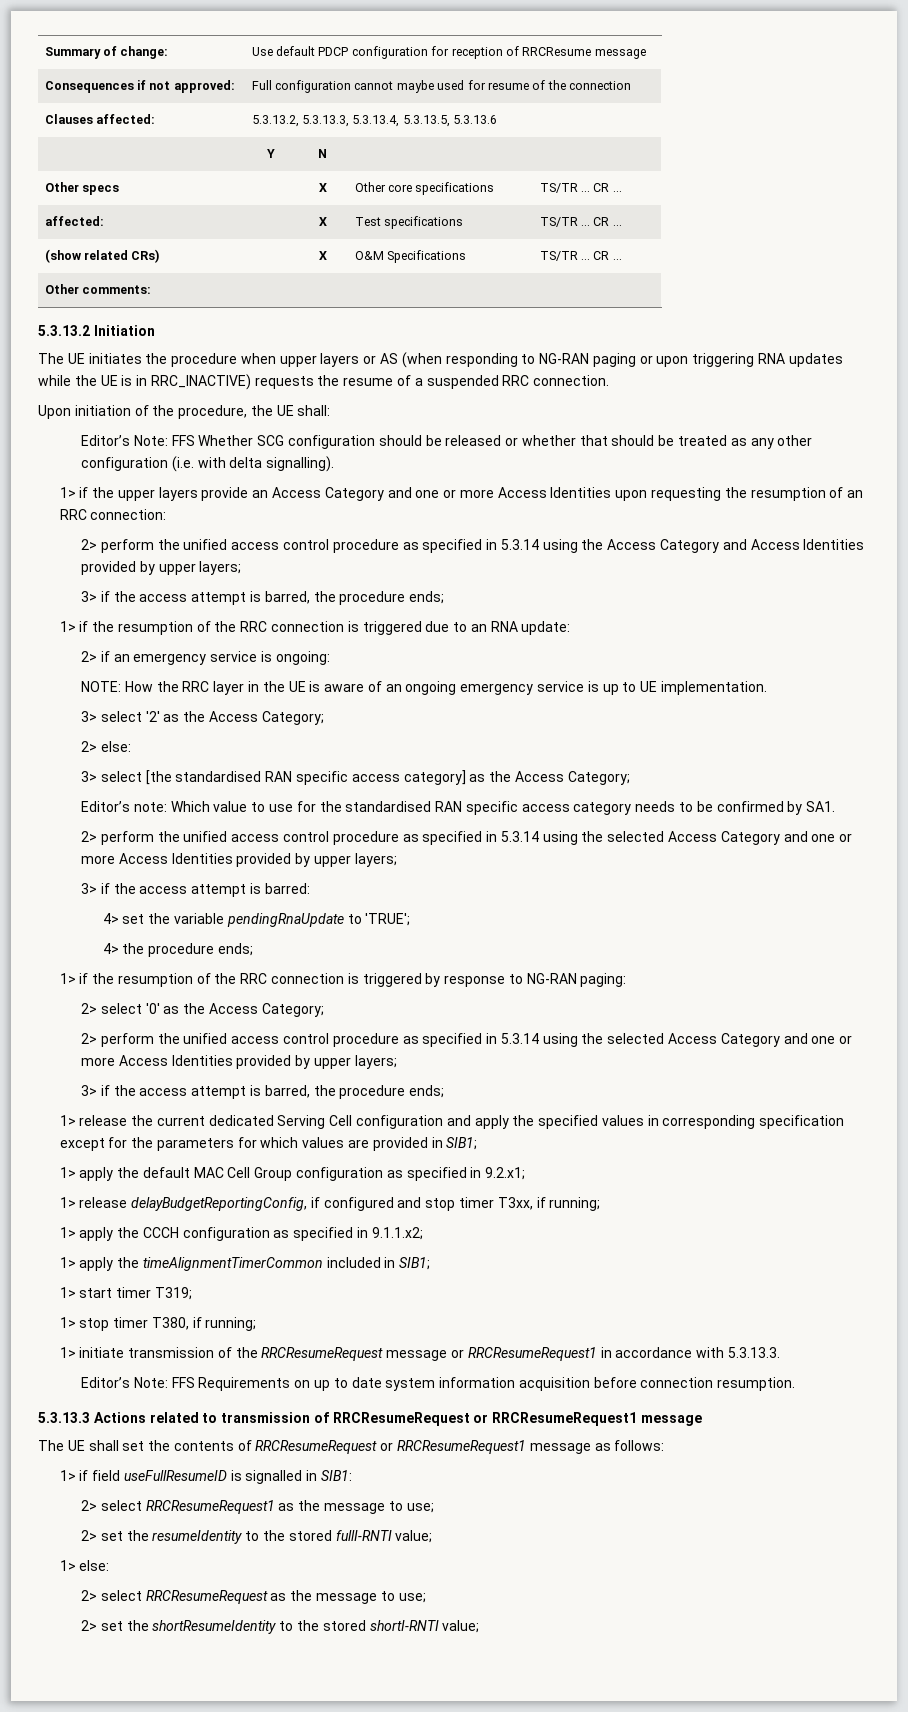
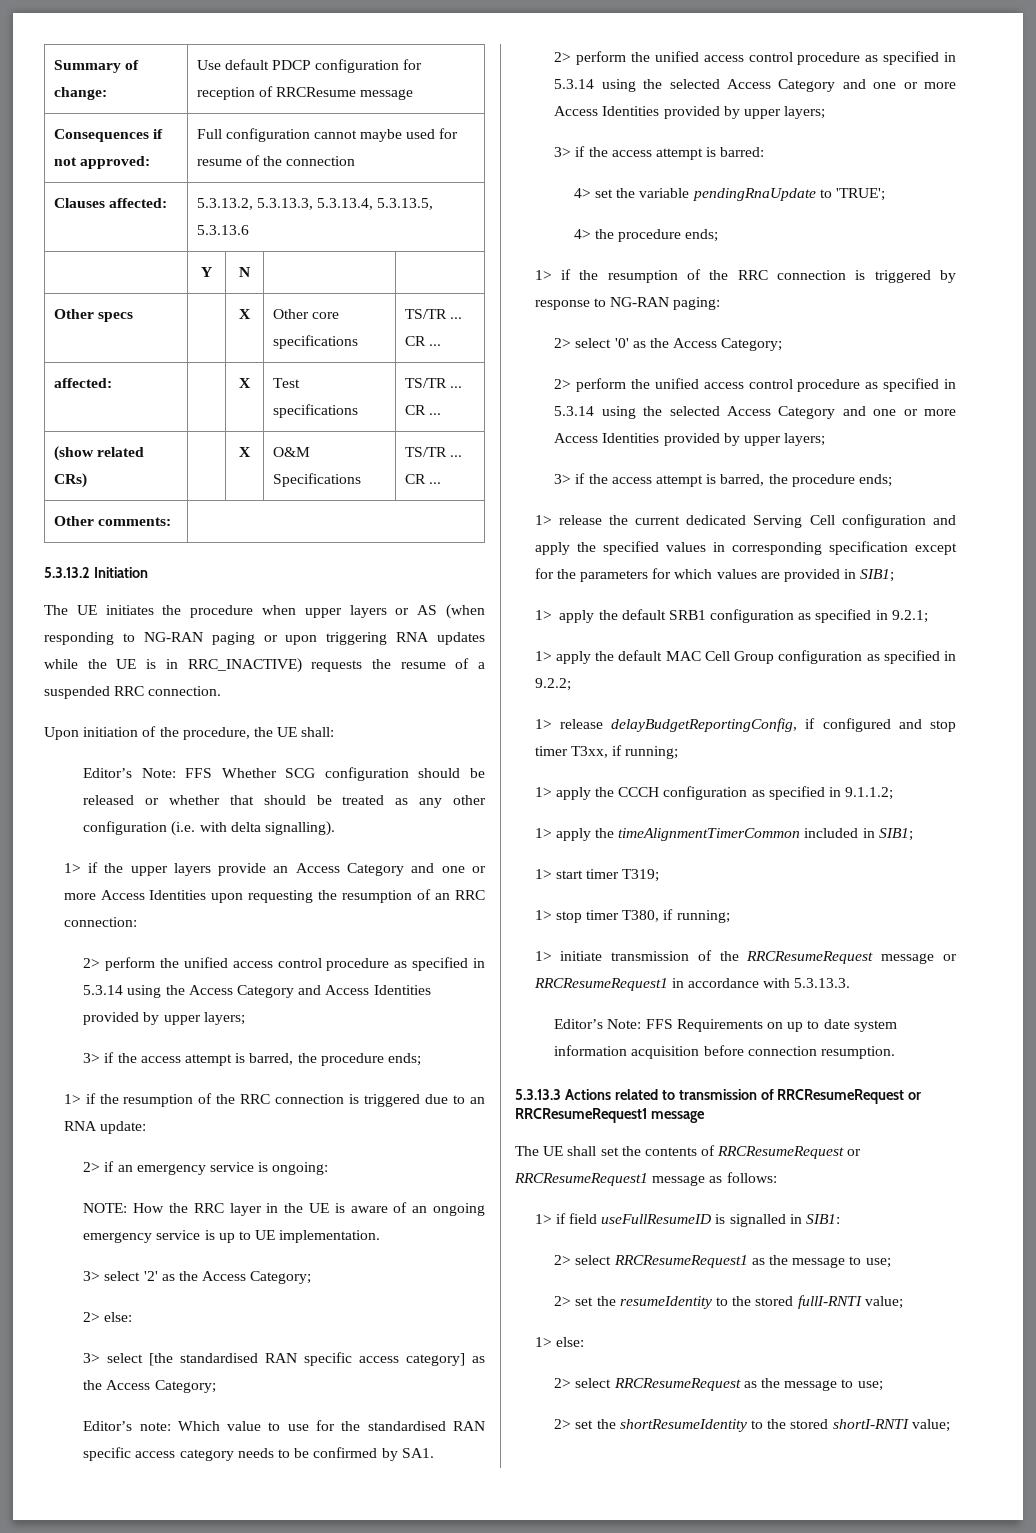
+ 1> apply the default SRB1 configuration as specified in 9.2.1;
- 1> apply the default MAC Cell Group configuration as specified in 9.2.x1;
+ 1> apply the default MAC Cell Group configuration as specified in 9.2.2;
- 1> apply the CCCH configuration as specified in 9.1.1.x2;
+ 1> apply the CCCH configuration as specified in 9.1.1.2;

